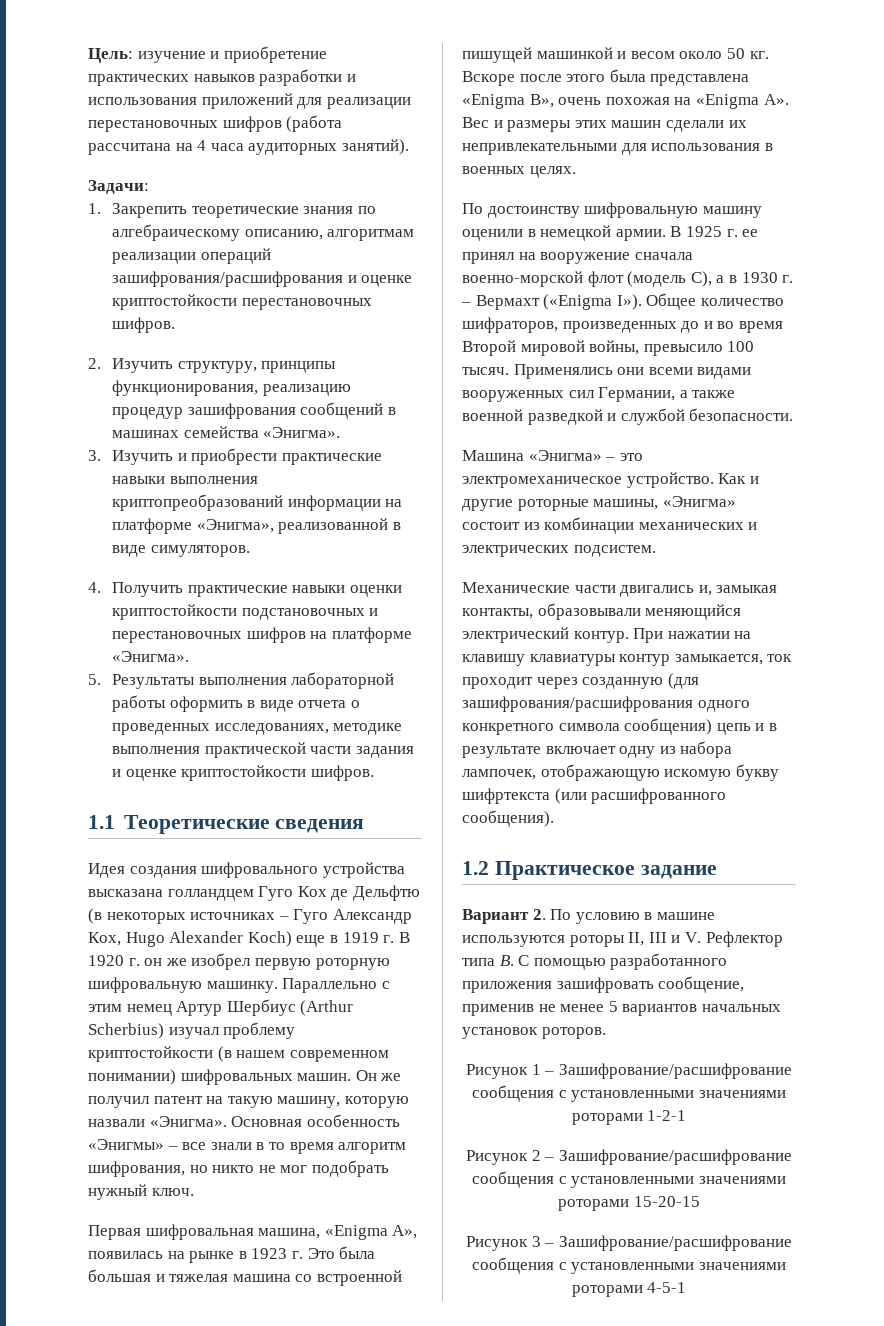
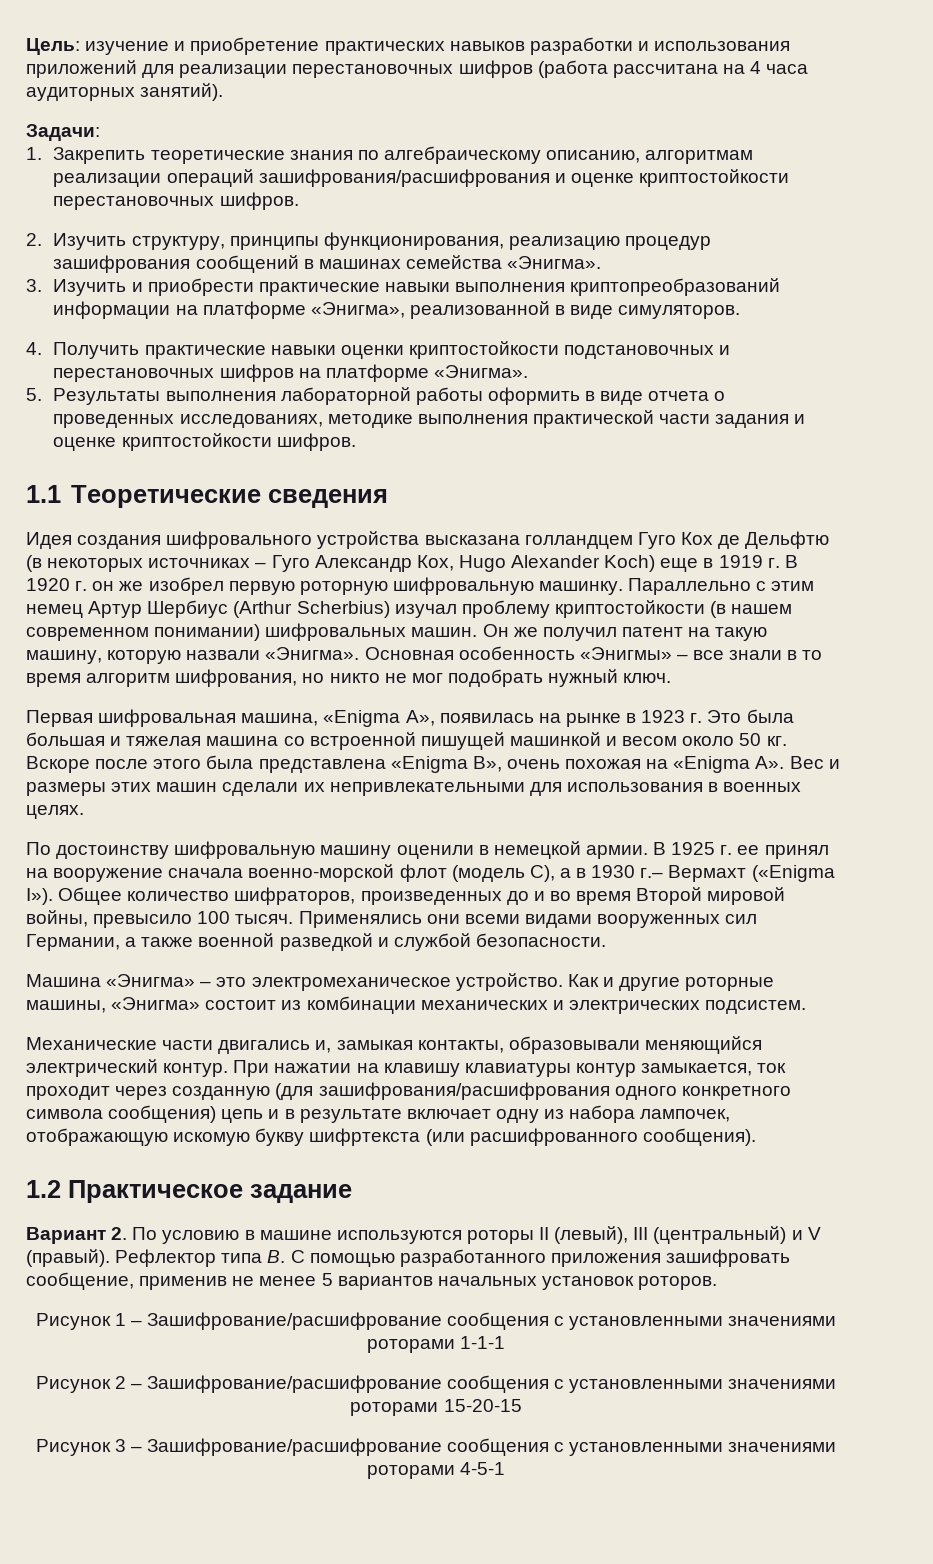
- В 1925 г. ее принял на вооружение сначала военно-морской флот (модель С), а в 1930 г. – Вермахт («Enigma I»). Общее количество шифраторов, произведенных до и во время Второй мировой войны, превысило 100 тысяч.
+ В 1925 г. ее принял на вооружение сначала военно-морской флот (модель С), а в 1930 г.– Вермахт («Enigma I»). Общее количество шифраторов, произведенных до и во время Второй мировой войны, превысило 100 тысяч.
- Вариант 2. По условию в машине используются роторы II, III и V. Рефлектор типа B. С помощью разработанного приложения зашифровать сообщение, применив не менее 5 вариантов начальных установок роторов.
+ Вариант 2. По условию в машине используются роторы II (левый), III (центральный) и V (правый). Рефлектор типа B. С помощью разработанного приложения зашифровать сообщение, применив не менее 5 вариантов начальных установок роторов.
- Рисунок 1 – Зашифрование/расшифрование сообщения с установленными значениями роторами 1-2-1
+ Рисунок 1 – Зашифрование/расшифрование сообщения с установленными значениями роторами 1-1-1

